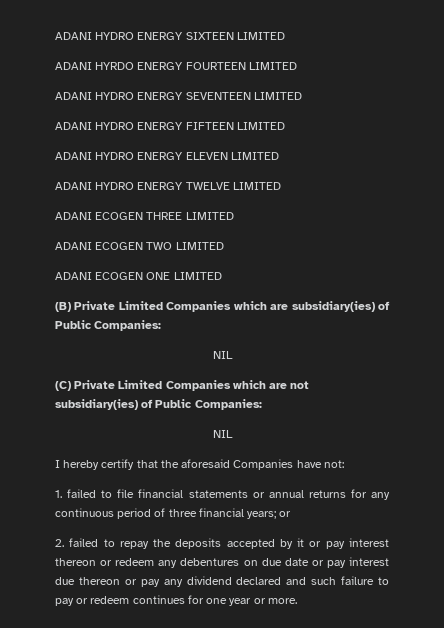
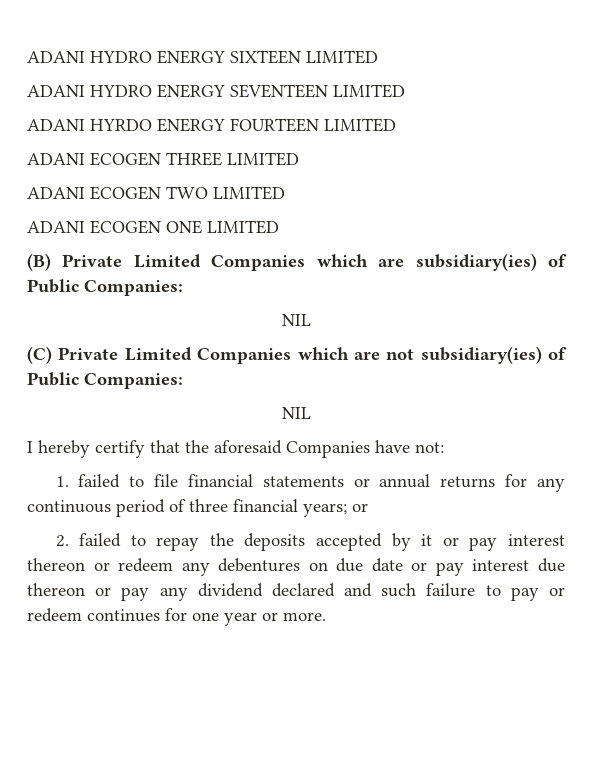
- ADANI HYRDO ENERGY FOURTEEN LIMITED
- ADANI HYDRO ENERGY FIFTEEN LIMITED
- ADANI HYDRO ENERGY ELEVEN LIMITED
- ADANI HYDRO ENERGY TWELVE LIMITED
+ ADANI HYRDO ENERGY FOURTEEN LIMITED

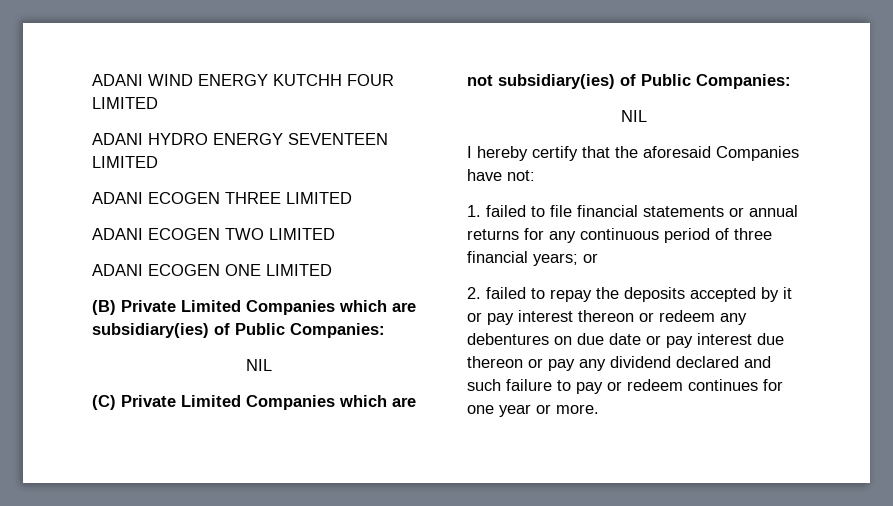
- ADANI HYDRO ENERGY SIXTEEN LIMITED
+ ADANI WIND ENERGY KUTCHH FOUR LIMITED
- ADANI HYRDO ENERGY FOURTEEN LIMITED

